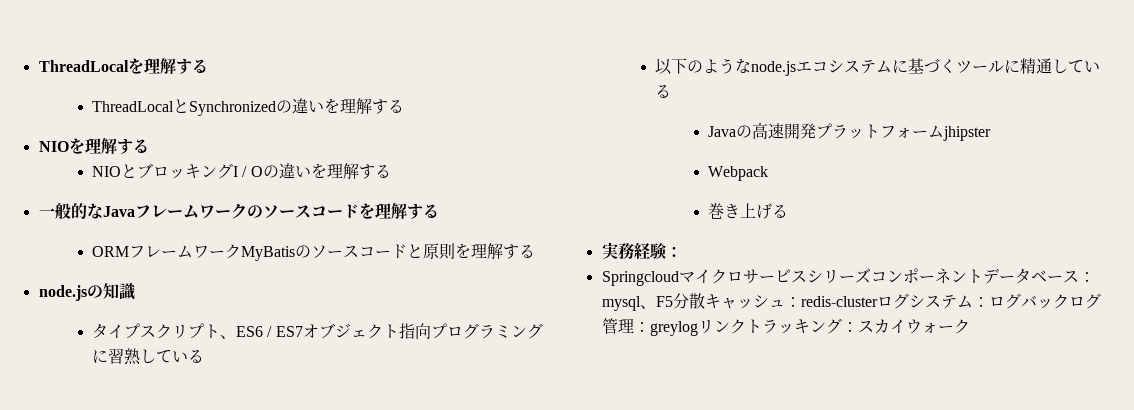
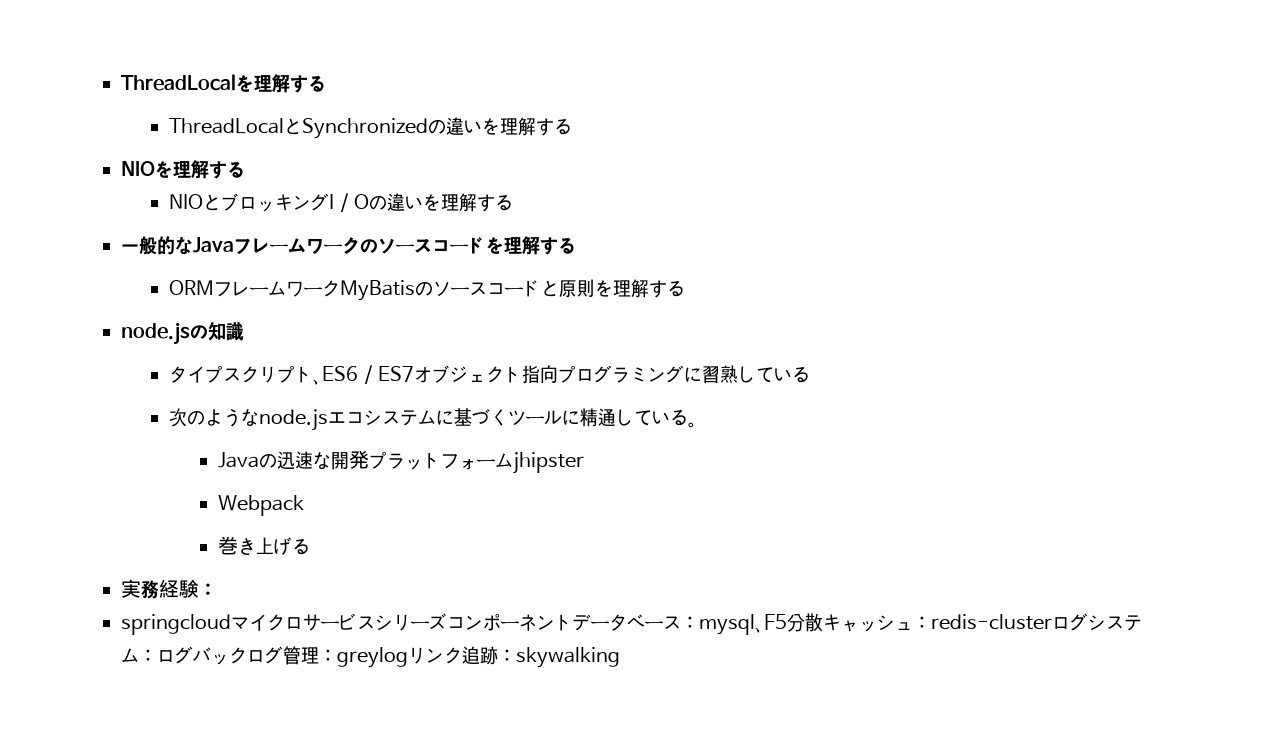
- 以下のようなnode.jsエコシステムに基づくツールに精通している
+ 次のようなnode.jsエコシステムに基づくツールに精通している。
- Javaの高速開発プラットフォームjhipster
+ Javaの迅速な開発プラットフォームjhipster
- Springcloudマイクロサービスシリーズコンポーネントデータベース：mysql、F5分散キャッシュ：redis-clusterログシステム：ログバックログ管理：greylogリンクトラッキング：スカイウォーク
+ springcloudマイクロサービスシリーズコンポーネントデータベース：mysql、F5分散キャッシュ：redis-clusterログシステム：ログバックログ管理：greylogリンク追跡：skywalking

